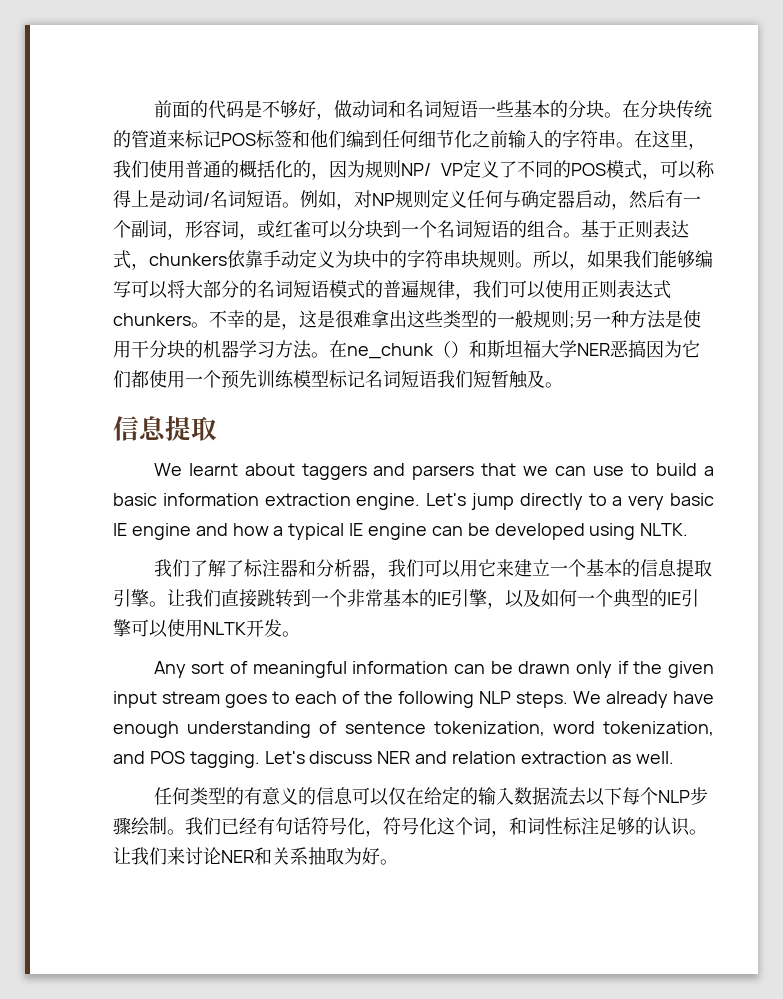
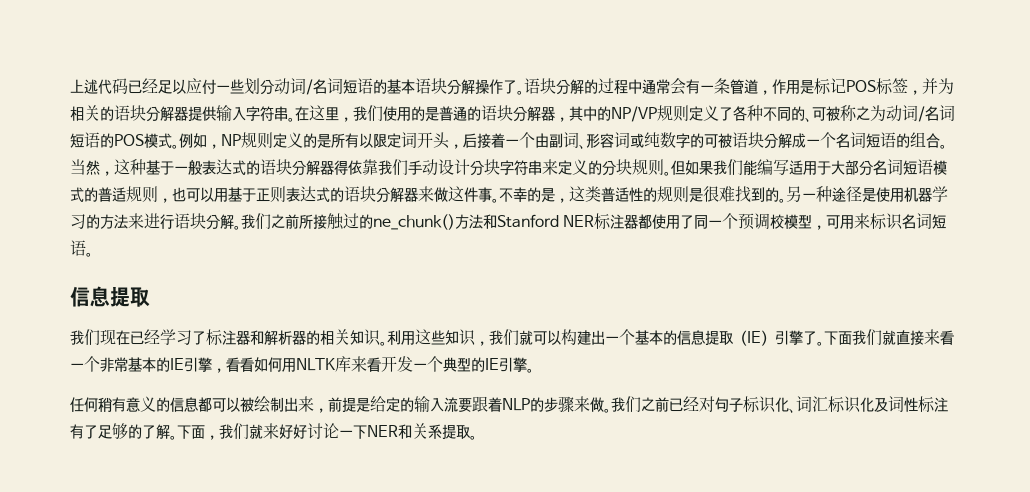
- 前面的代码是不够好，做动词和名词短语一些基本的分块。在分块传统的管道来标记POS标签和他们编到任何细节化之前输入的字符串。
+ 上述代码已经足以应付一些划分动词/名词短语的基本语块分解操作了。语块分解的过程中通常会有一条管道，作用是标记POS标签，并为相关的语块分解器提供输入字符串。
- 在这里，我们使用普通的概括化的，因为规则NP/ VP定义了不同的POS模式，可以称得上是动词/名词短语。
+ 在这里，我们使用的是普通的语块分解器，其中的NP/VP规则定义了各种不同的、可被称之为动词/名词短语的POS模式。
- 例如，对NP规则定义任何与确定器启动，然后有一个副词，形容词，或红雀可以分块到一个名词短语的组合。
+ 例如，NP规则定义的是所有以限定词开头，后接着一个由副词、形容词或纯数字的可被语块分解成一个名词短语的组合。
- 基于正则表达式，chunkers依靠手动定义为块中的字符串块规则。
+ 当然，这种基于一般表达式的语块分解器得依靠我们手动设计分块字符串来定义的分块规则。
- 所以，如果我们能够编写可以将大部分的名词短语模式的普遍规律，我们可以使用正则表达式chunkers。不幸的是，这是很难拿出这些类型的一般规则;另一种方法是使用干分块的机器学习方法。在ne_chunk（）和斯坦福大学NER恶搞因为它们都使用一个预先训练模型标记名词短语我们短暂触及。
+ 但如果我们能编写适用于大部分名词短语模式的普适规则，也可以用基于正则表达式的语块分解器来做这件事。不幸的是，这类普适性的规则是很难找到的。另一种途径是使用机器学习的方法来进行语块分解。我们之前所接触过的ne_chunk()方法和Stanford NER标注器都使用了同一个预调校模型，可用来标识名词短语。
  信息提取
- We learnt about taggers and parsers that we can use to build a basic information extraction engine. Let's jump directly to a very basic IE engine and how a typical IE engine can be developed using NLTK.
- 我们了解了标注器和分析器，我们可以用它来建立一个基本的信息提取引擎。让我们直接跳转到一个非常基本的IE引擎，以及如何一个典型的IE引擎可以使用NLTK开发。
- Any sort of meaningful information can be drawn only if the given input stream goes to each of the following NLP steps. We already have enough understanding of sentence tokenization, word tokenization, and POS tagging. Let's discuss NER and relation extraction as well.
- 任何类型的有意义的信息可以仅在给定的输入数据流去以下每个NLP步骤绘制。我们已经有句话符号化，符号化这个词，和词性标注足够的认识。让我们来讨论NER和关系抽取为好。
+ 我们现在已经学习了标注器和解析器的相关知识。利用这些知识，我们就可以构建出一个基本的信息提取（IE）引擎了。下面我们就直接来看一个非常基本的IE引擎，看看如何用NLTK库来看开发一个典型的IE引擎。
+ 任何稍有意义的信息都可以被绘制出来，前提是给定的输入流要跟着NLP的步骤来做。我们之前已经对句子标识化、词汇标识化及词性标注有了足够的了解。下面，我们就来好好讨论一下NER和关系提取。

